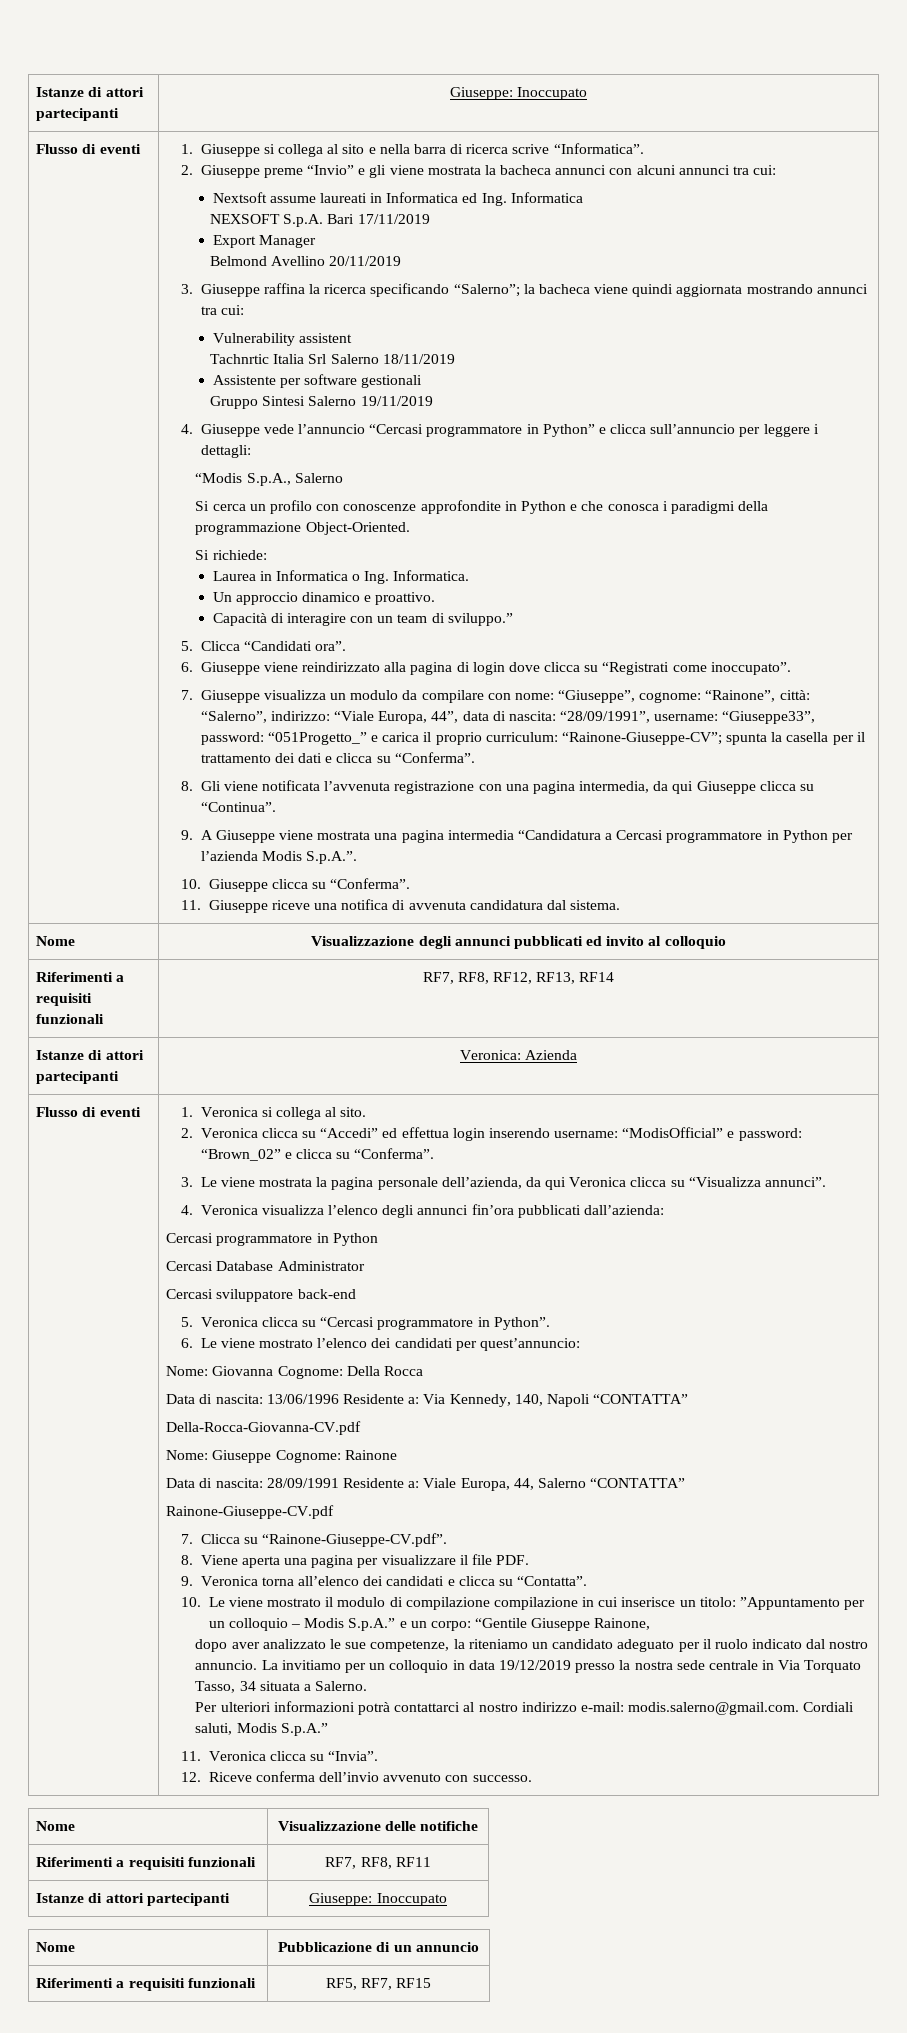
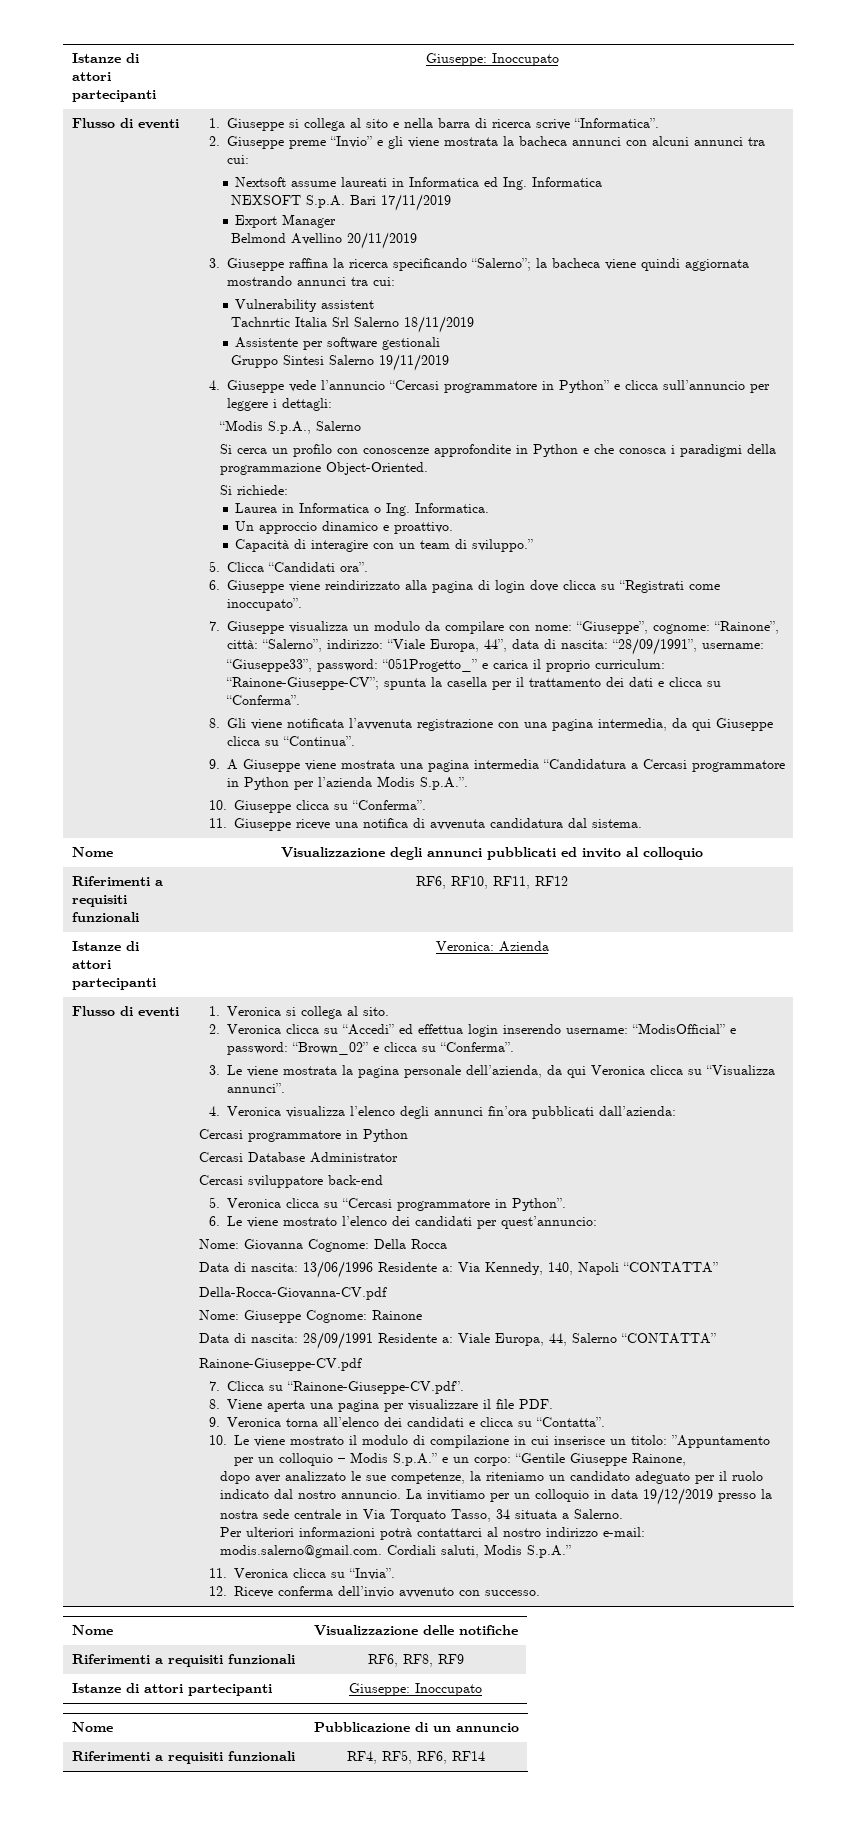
- Riferimenti a requisiti funzionali | RF7, RF8, RF12, RF13, RF14
+ Riferimenti a requisiti funzionali | RF6, RF10, RF11, RF12
- 10. Le viene mostrato il modulo di compilazione compilazione in cui inserisce un titolo: ”Appuntamento per un colloquio – Modis S.p.A.” e un corpo: “Gentile Giuseppe Rainone,
+ 10. Le viene mostrato il modulo di compilazione in cui inserisce un titolo: ”Appuntamento per un colloquio – Modis S.p.A.” e un corpo: “Gentile Giuseppe Rainone,
- Riferimenti a requisiti funzionali | RF7, RF8, RF11
+ Riferimenti a requisiti funzionali | RF6, RF8, RF9
- Riferimenti a requisiti funzionali | RF5, RF7, RF15
+ Riferimenti a requisiti funzionali | RF4, RF5, RF6, RF14

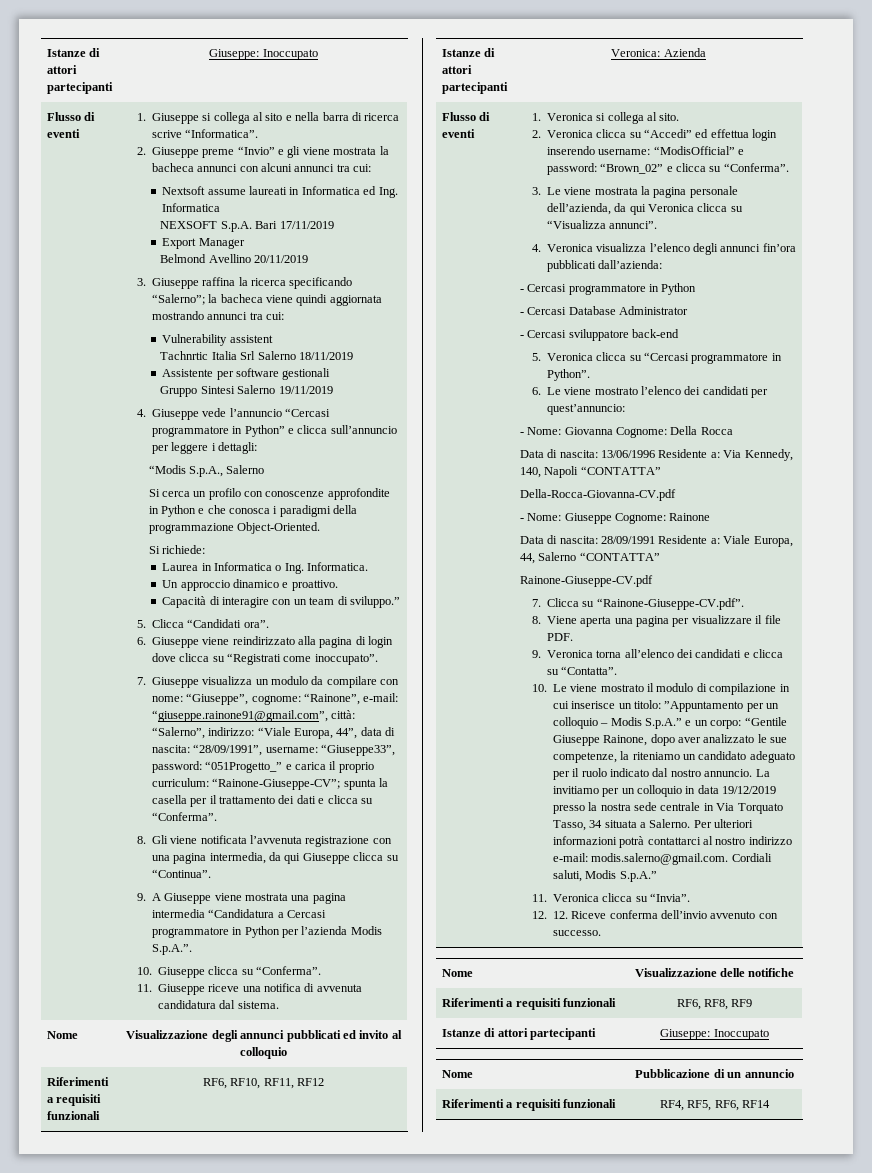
- 7. Giuseppe visualizza un modulo da compilare con nome: “Giuseppe”, cognome: “Rainone”, città: “Salerno”, indirizzo: “Viale Europa, 44”, data di nascita: “28/09/1991”, username: “Giuseppe33”, password: “051Progetto_” e carica il proprio curriculum: “Rainone-Giuseppe-CV”; spunta la casella per il trattamento dei dati e clicca su “Conferma”.
+ 7. Giuseppe visualizza un modulo da compilare con nome: “Giuseppe”, cognome: “Rainone”, e-mail: “giuseppe.rainone91@gmail.com”, città: “Salerno”, indirizzo: “Viale Europa, 44”, data di nascita: “28/09/1991”, username: “Giuseppe33”, password: “051Progetto_” e carica il proprio curriculum: “Rainone-Giuseppe-CV”; spunta la casella per il trattamento dei dati e clicca su “Conferma”.
  4. Veronica visualizza l’elenco degli annunci fin’ora pubblicati dall’azienda:
- Cercasi programmatore in Python
+ - Cercasi programmatore in Python
- Cercasi Database Administrator
+ - Cercasi Database Administrator
- Cercasi sviluppatore back-end
+ - Cercasi sviluppatore back-end
- Nome: Giovanna Cognome: Della Rocca
+ - Nome: Giovanna Cognome: Della Rocca
- Nome: Giuseppe Cognome: Rainone
+ - Nome: Giuseppe Cognome: Rainone
- 10. Le viene mostrato il modulo di compilazione in cui inserisce un titolo: ”Appuntamento per un colloquio – Modis S.p.A.” e un corpo: “Gentile Giuseppe Rainone,
- dopo aver analizzato le sue competenze, la riteniamo un candidato adeguato per il ruolo indicato dal nostro annuncio.
+ 10. Le viene mostrato il modulo di compilazione in cui inserisce un titolo: ”Appuntamento per un colloquio – Modis S.p.A.” e un corpo: “Gentile Giuseppe Rainone, dopo aver analizzato le sue competenze, la riteniamo un candidato adeguato per il ruolo indicato dal nostro annuncio.
- La invitiamo per un colloquio in data 19/12/2019 presso la nostra sede centrale in Via Torquato Tasso, 34 situata a Salerno.
- Per ulteriori informazioni potrà contattarci al nostro indirizzo e-mail: modis.salerno@gmail.com. Cordiali saluti, Modis S.p.A.”
+ La invitiamo per un colloquio in data 19/12/2019 presso la nostra sede centrale in Via Torquato Tasso, 34 situata a Salerno. Per ulteriori informazioni potrà contattarci al nostro indirizzo e-mail: modis.salerno@gmail.com. Cordiali saluti, Modis S.p.A.”
- 12. Riceve conferma dell’invio avvenuto con successo.
+ 12. 12. Riceve conferma dell’invio avvenuto con successo.

